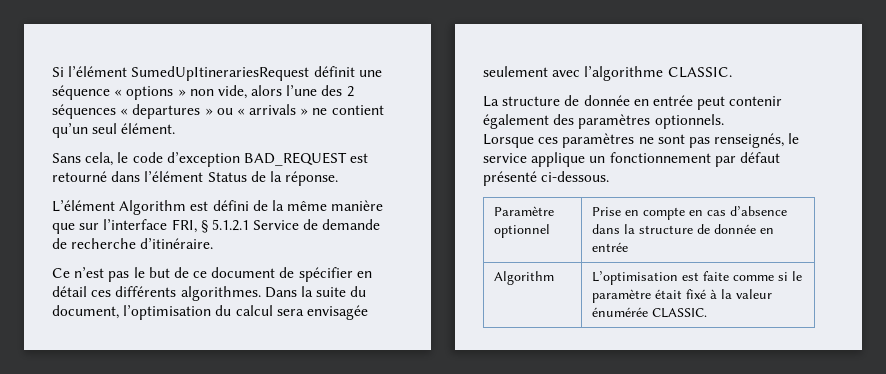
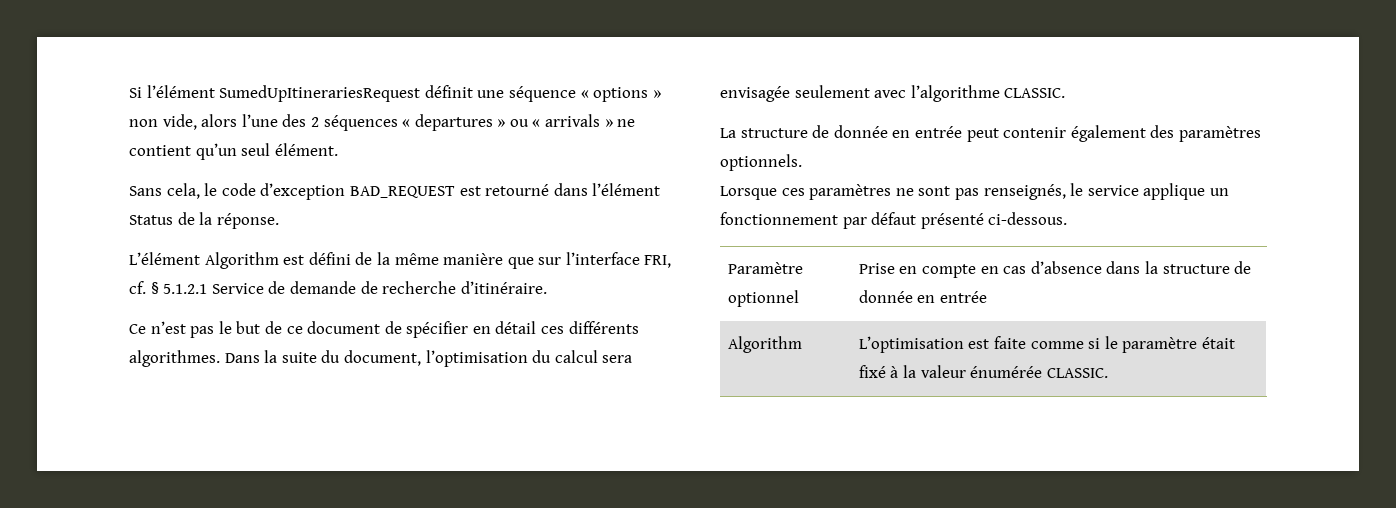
- L’élément Algorithm est défini de la même manière que sur l’interface FRI, § 5.1.2.1 Service de demande de recherche d’itinéraire.
+ L’élément Algorithm est défini de la même manière que sur l’interface FRI, cf. § 5.1.2.1 Service de demande de recherche d’itinéraire.

